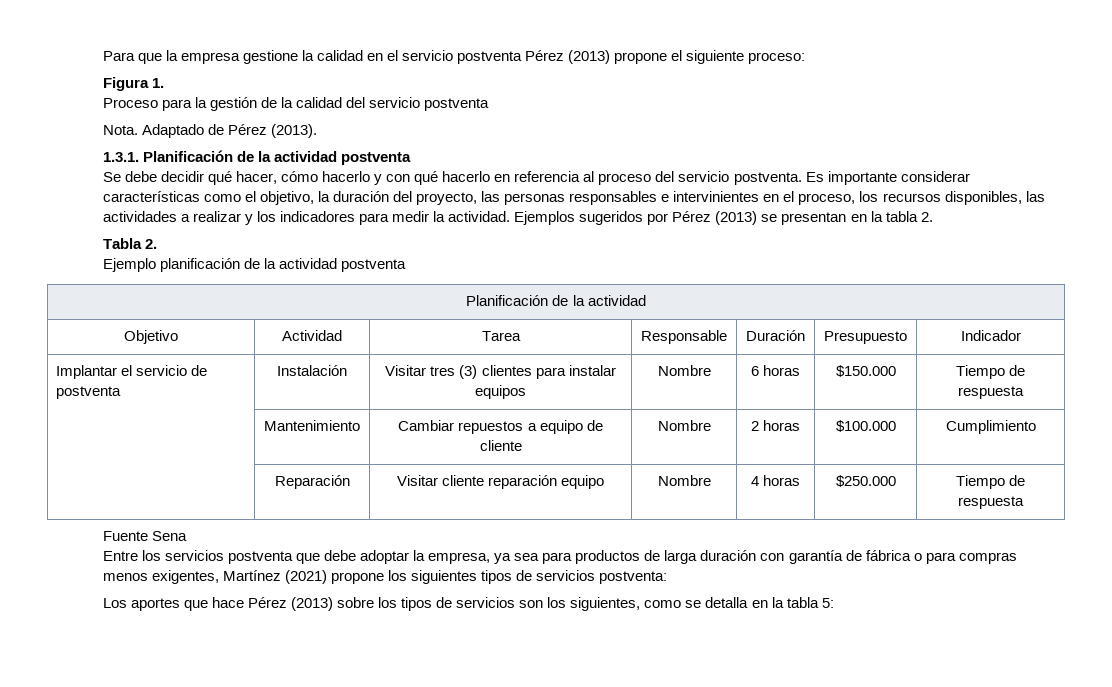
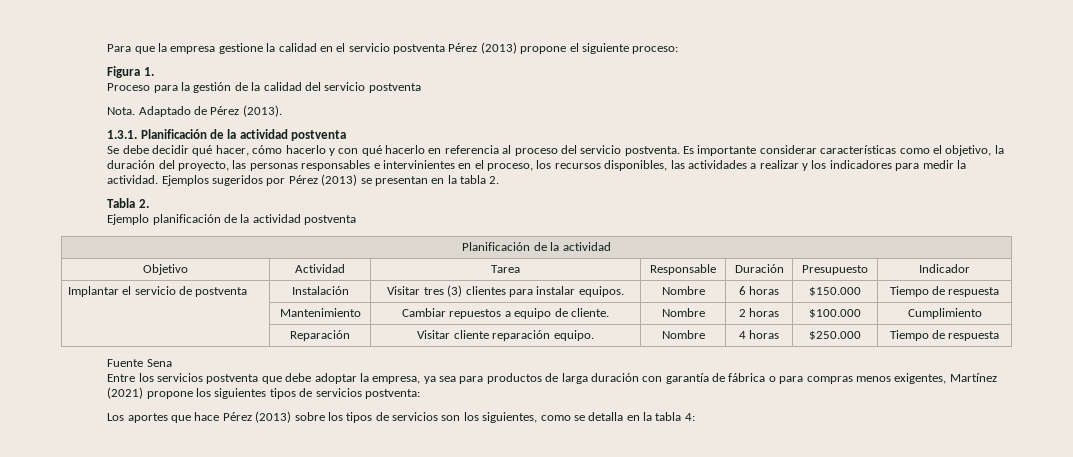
- Implantar el servicio de postventa | Instalación | Visitar tres (3) clientes para instalar equipos | Nombre | 6 horas | $150.000 | Tiempo de respuesta
+ Implantar el servicio de postventa | Instalación | Visitar tres (3) clientes para instalar equipos. | Nombre | 6 horas | $150.000 | Tiempo de respuesta
- | Mantenimiento | Cambiar repuestos a equipo de cliente | Nombre | 2 horas | $100.000 | Cumplimiento
+ | Mantenimiento | Cambiar repuestos a equipo de cliente. | Nombre | 2 horas | $100.000 | Cumplimiento
- | Reparación | Visitar cliente reparación equipo | Nombre | 4 horas | $250.000 | Tiempo de respuesta
+ | Reparación | Visitar cliente reparación equipo. | Nombre | 4 horas | $250.000 | Tiempo de respuesta
- Los aportes que hace Pérez (2013) sobre los tipos de servicios son los siguientes, como se detalla en la tabla 5:
+ Los aportes que hace Pérez (2013) sobre los tipos de servicios son los siguientes, como se detalla en la tabla 4:

